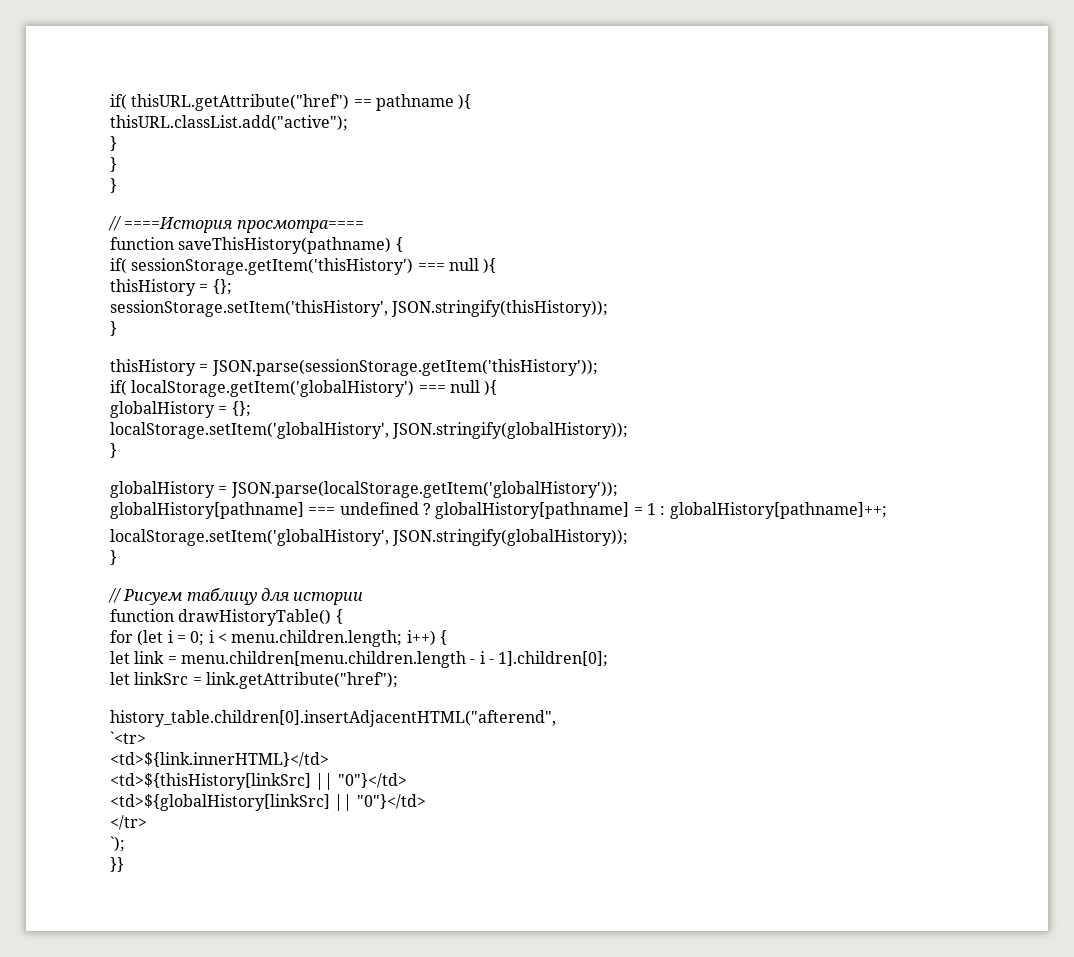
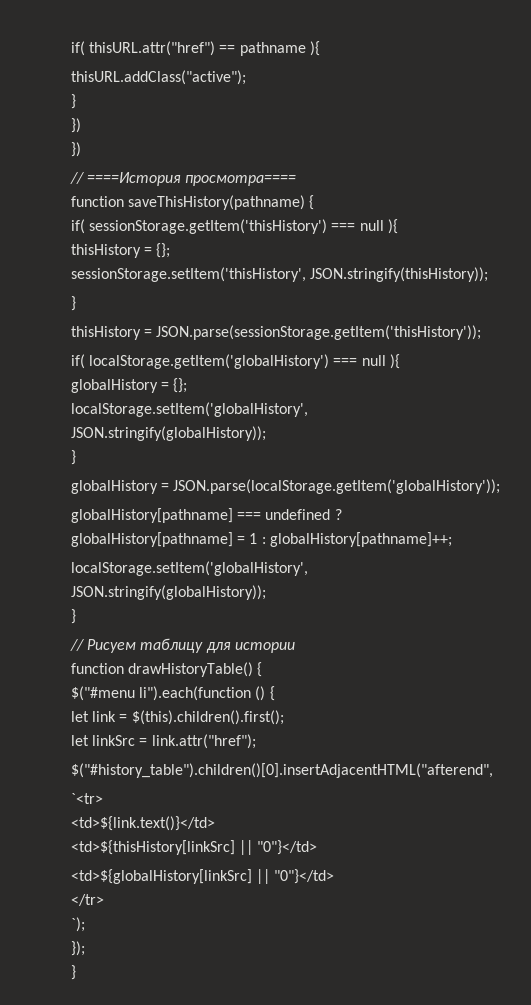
- if( thisURL.getAttribute("href") == pathname ){
+ if( thisURL.attr("href") == pathname ){
- thisURL.classList.add("active");
+ thisURL.addClass("active");
  }
- }
- }
+ })
+ })
- for (let i = 0; i < menu.children.length; i++) {
+ $("#menu li").each(function () {
- let link = menu.children[menu.children.length - i - 1].children[0];
+ let link = $(this).children().first();
- let linkSrc = link.getAttribute("href");
- history_table.children[0].insertAdjacentHTML("afterend",
+ let linkSrc = link.attr("href");
+ $("#history_table").children()[0].insertAdjacentHTML("afterend",
- <td>${link.innerHTML}</td>
+ <td>${link.text()}</td>
- }}
+ });
+ }

